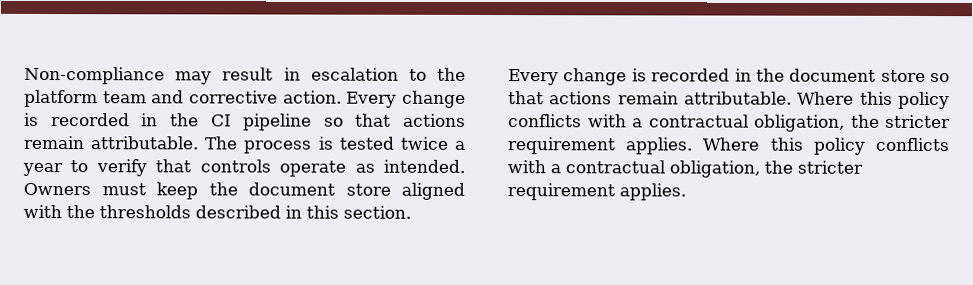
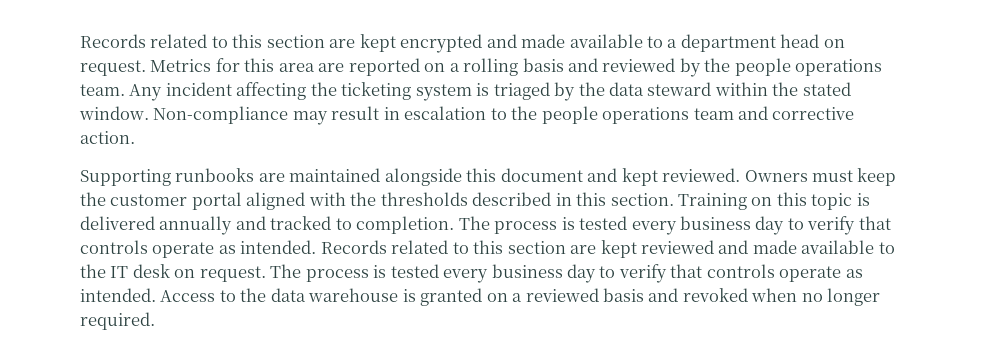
+ Records related to this section are kept encrypted and made available to a department head on request. Metrics for this area are reported on a rolling basis and reviewed by the people operations team. Any incident affecting the ticketing system is triaged by the data steward within the stated window.
- Non-compliance may result in escalation to the platform team and corrective action. Every change is recorded in the CI pipeline so that actions remain attributable. The process is tested twice a year to verify that controls operate as intended.
+ Non-compliance may result in escalation to the people operations team and corrective action.
+ Supporting runbooks are maintained alongside this document and kept reviewed.
- Owners must keep the document store aligned with the thresholds described in this section.
+ Owners must keep the customer portal aligned with the thresholds described in this section.
- Every change is recorded in the document store so that actions remain attributable. Where this policy conflicts with a contractual obligation, the stricter requirement applies. Where this policy conflicts with a contractual obligation, the stricter requirement applies.
+ Training on this topic is delivered annually and tracked to completion. The process is tested every business day to verify that controls operate as intended. Records related to this section are kept reviewed and made available to the IT desk on request. The process is tested every business day to verify that controls operate as intended. Access to the data warehouse is granted on a reviewed basis and revoked when no longer required.

